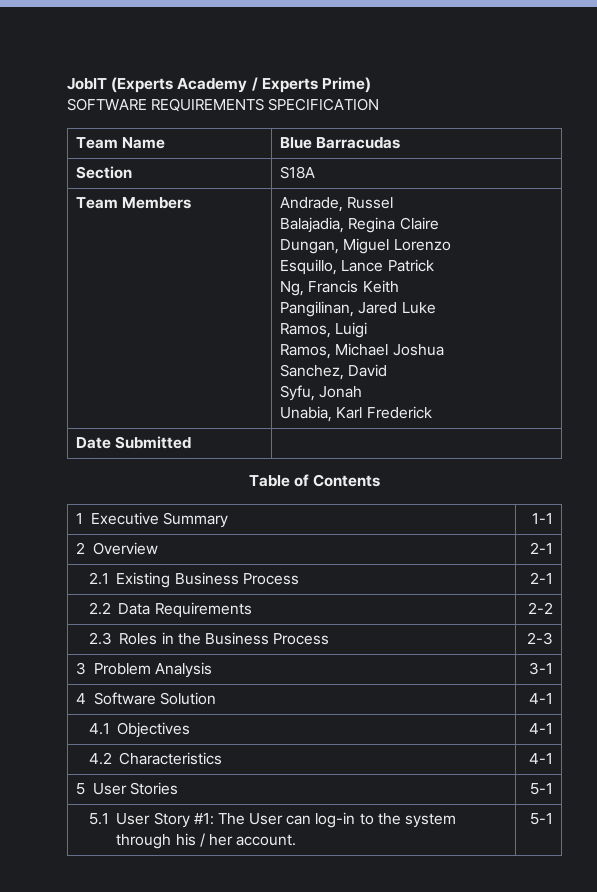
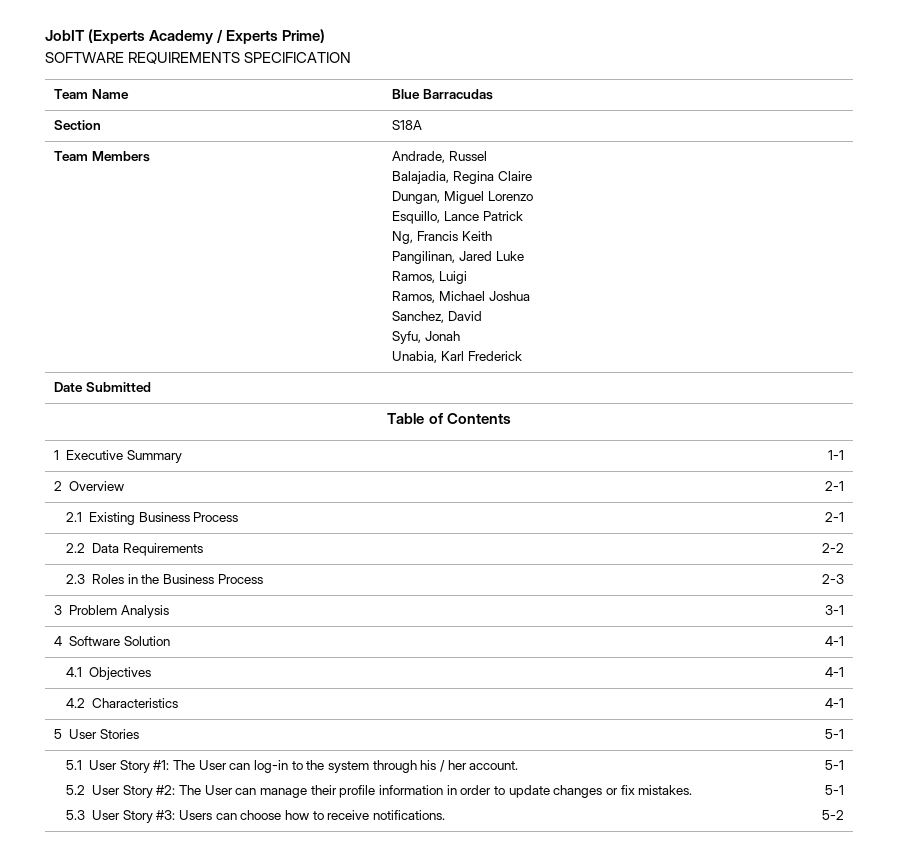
- 5.1 User Story #1: The User can log-in to the system through his / her account. | 5-1
+ 5.1 User Story #1: The User can log-in to the system through his / her account.
+ 5.2 User Story #2: The User can manage their profile information in order to update changes or fix mistakes.
+ 5.3 User Story #3: Users can choose how to receive notifications. | 5-1
+ 5-1
+ 5-2

